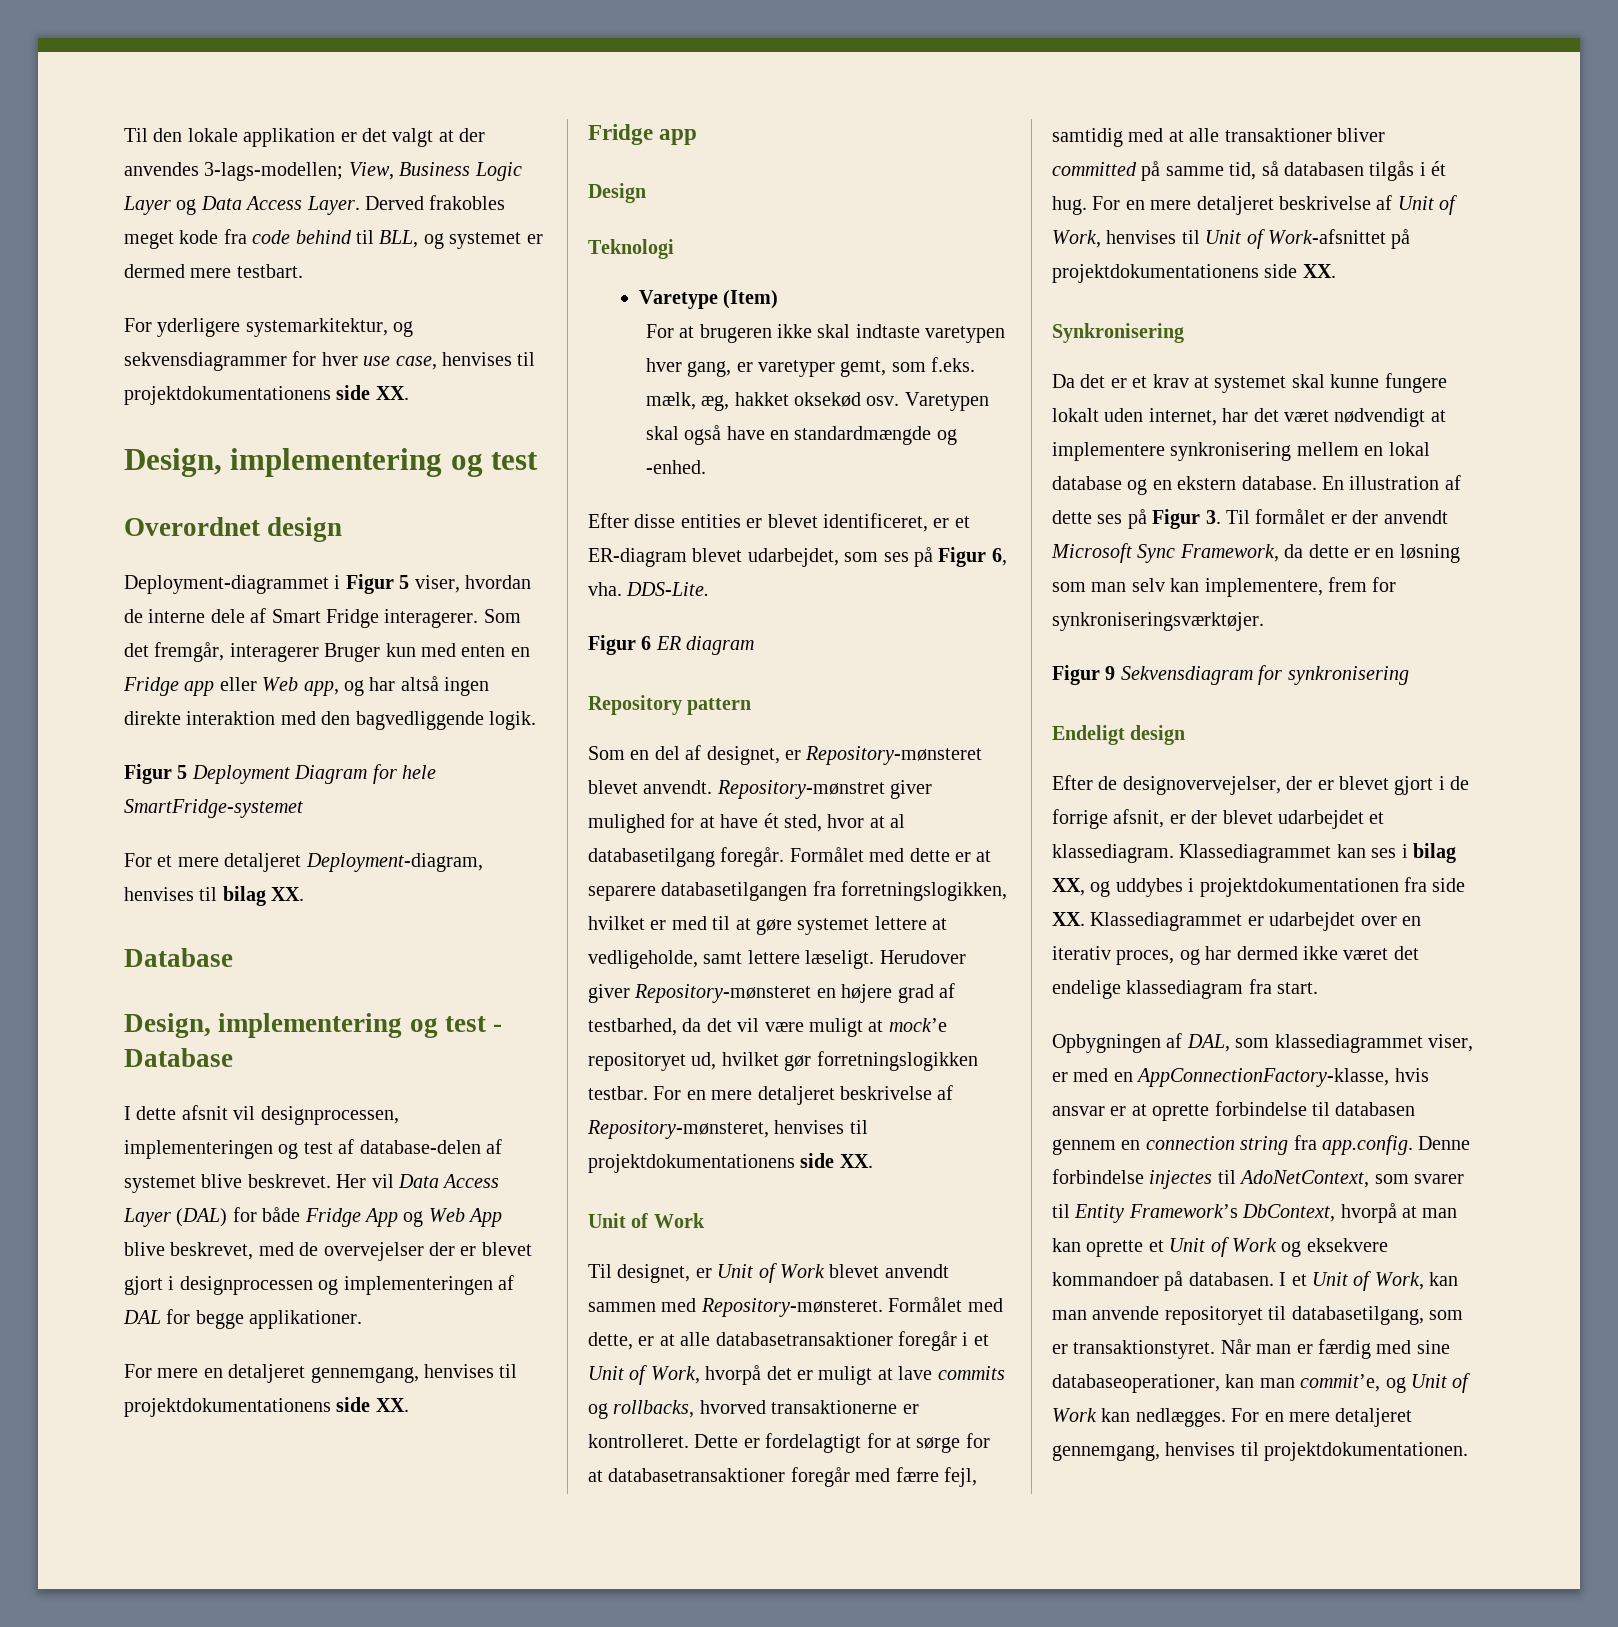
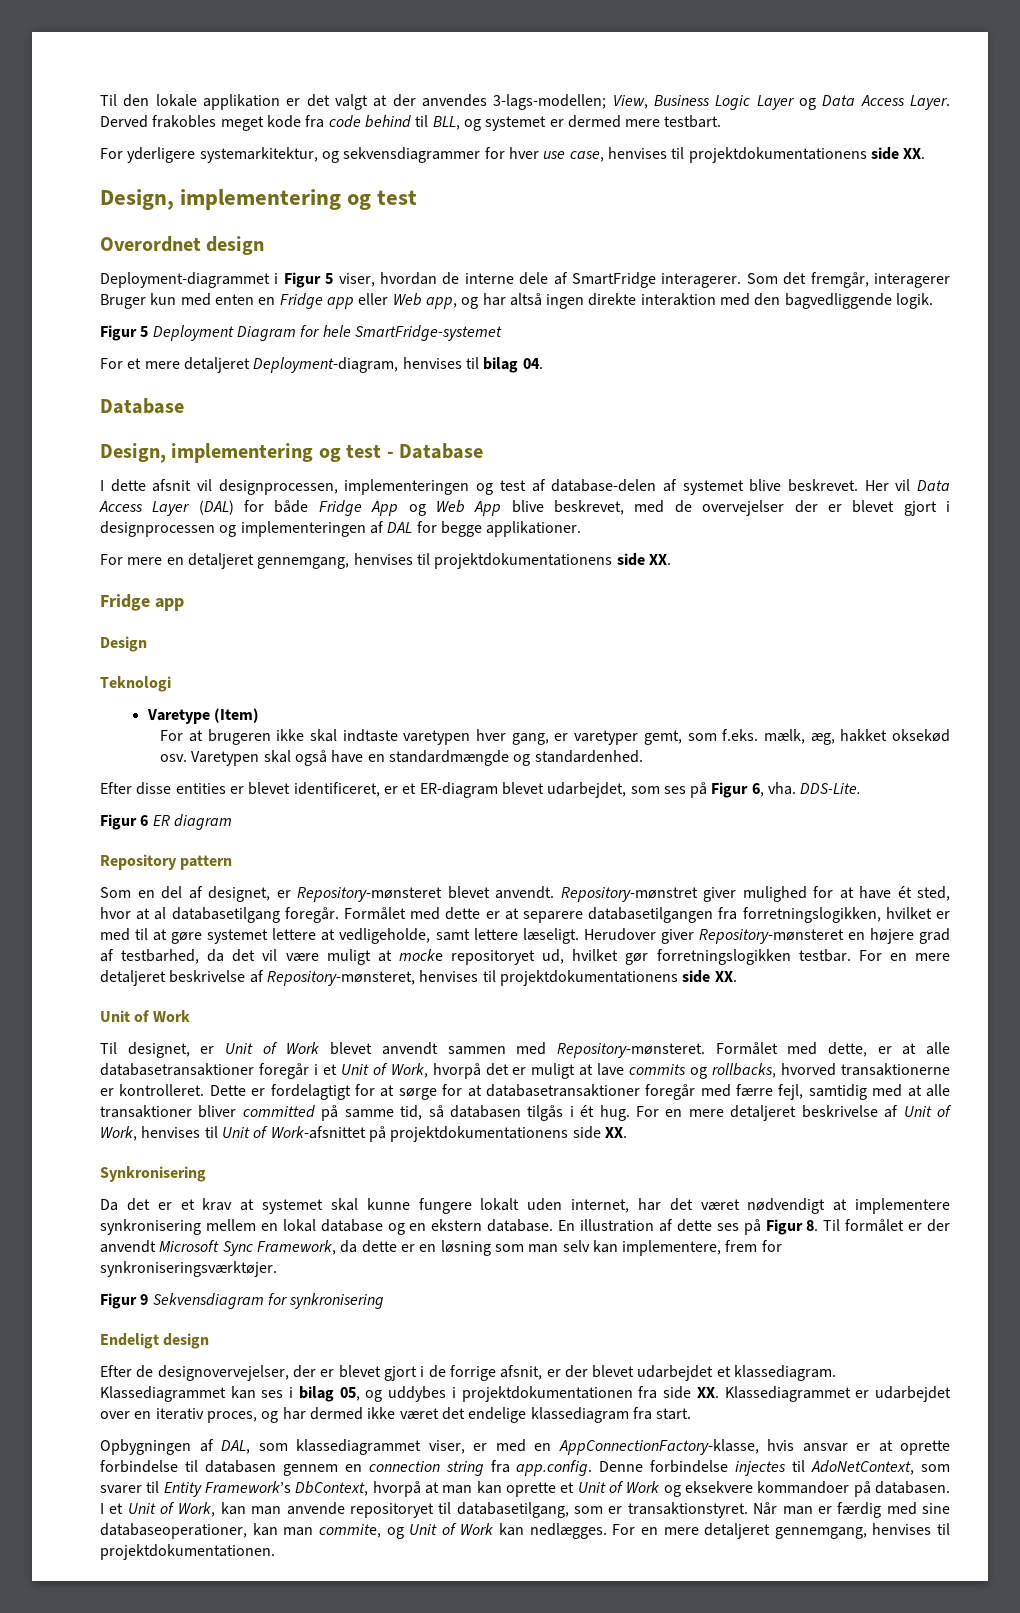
- Deployment-diagrammet i Figur 5 viser, hvordan de interne dele af Smart Fridge interagerer.
+ Deployment-diagrammet i Figur 5 viser, hvordan de interne dele af SmartFridge interagerer.
- For et mere detaljeret Deployment-diagram, henvises til bilag XX.
+ For et mere detaljeret Deployment-diagram, henvises til bilag 04.
- Varetypen skal også have en standardmængde og -enhed.
+ Varetypen skal også have en standardmængde og standardenhed.
- Herudover giver Repository-mønsteret en højere grad af testbarhed, da det vil være muligt at mock’e repositoryet ud, hvilket gør forretningslogikken testbar.
+ Herudover giver Repository-mønsteret en højere grad af testbarhed, da det vil være muligt at mocke repositoryet ud, hvilket gør forretningslogikken testbar.
- En illustration af dette ses på Figur 3. Til formålet er der anvendt Microsoft Sync Framework, da dette er en løsning som man selv kan implementere, frem for synkroniseringsværktøjer.
+ En illustration af dette ses på Figur 8. Til formålet er der anvendt Microsoft Sync Framework, da dette er en løsning som man selv kan implementere, frem for synkroniseringsværktøjer.
- Klassediagrammet kan ses i bilag XX, og uddybes i projektdokumentationen fra side XX. Klassediagrammet er udarbejdet over en iterativ proces, og har dermed ikke været det endelige klassediagram fra start.
+ Klassediagrammet kan ses i bilag 05, og uddybes i projektdokumentationen fra side XX. Klassediagrammet er udarbejdet over en iterativ proces, og har dermed ikke været det endelige klassediagram fra start.
- Når man er færdig med sine databaseoperationer, kan man commit’e, og Unit of Work kan nedlægges.
+ Når man er færdig med sine databaseoperationer, kan man commite, og Unit of Work kan nedlægges.

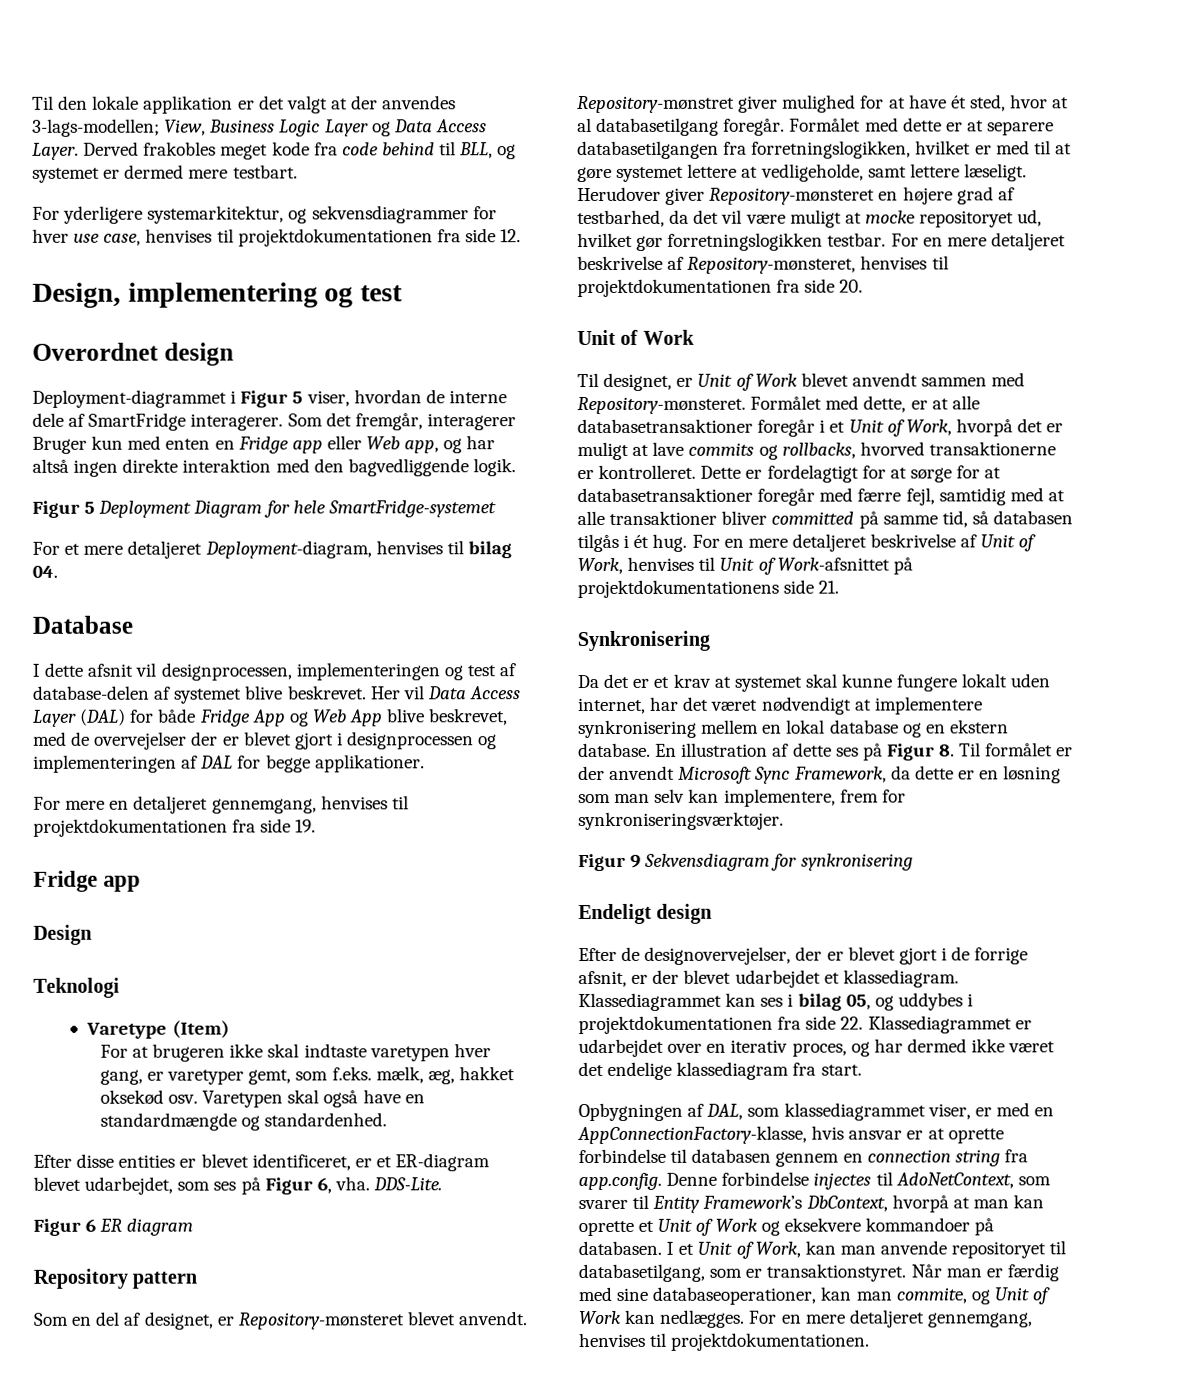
- For yderligere systemarkitektur, og sekvensdiagrammer for hver use case, henvises til projektdokumentationens side XX.
+ For yderligere systemarkitektur, og sekvensdiagrammer for hver use case, henvises til projektdokumentationen fra side 12.
- Design, implementering og test - Database
- For mere en detaljeret gennemgang, henvises til projektdokumentationens side XX.
+ For mere en detaljeret gennemgang, henvises til projektdokumentationen fra side 19.
- For en mere detaljeret beskrivelse af Repository-mønsteret, henvises til projektdokumentationens side XX.
+ For en mere detaljeret beskrivelse af Repository-mønsteret, henvises til projektdokumentationen fra side 20.
- For en mere detaljeret beskrivelse af Unit of Work, henvises til Unit of Work-afsnittet på projektdokumentationens side XX.
+ For en mere detaljeret beskrivelse af Unit of Work, henvises til Unit of Work-afsnittet på projektdokumentationens side 21.
- Klassediagrammet kan ses i bilag 05, og uddybes i projektdokumentationen fra side XX. Klassediagrammet er udarbejdet over en iterativ proces, og har dermed ikke været det endelige klassediagram fra start.
+ Klassediagrammet kan ses i bilag 05, og uddybes i projektdokumentationen fra side 22. Klassediagrammet er udarbejdet over en iterativ proces, og har dermed ikke været det endelige klassediagram fra start.

